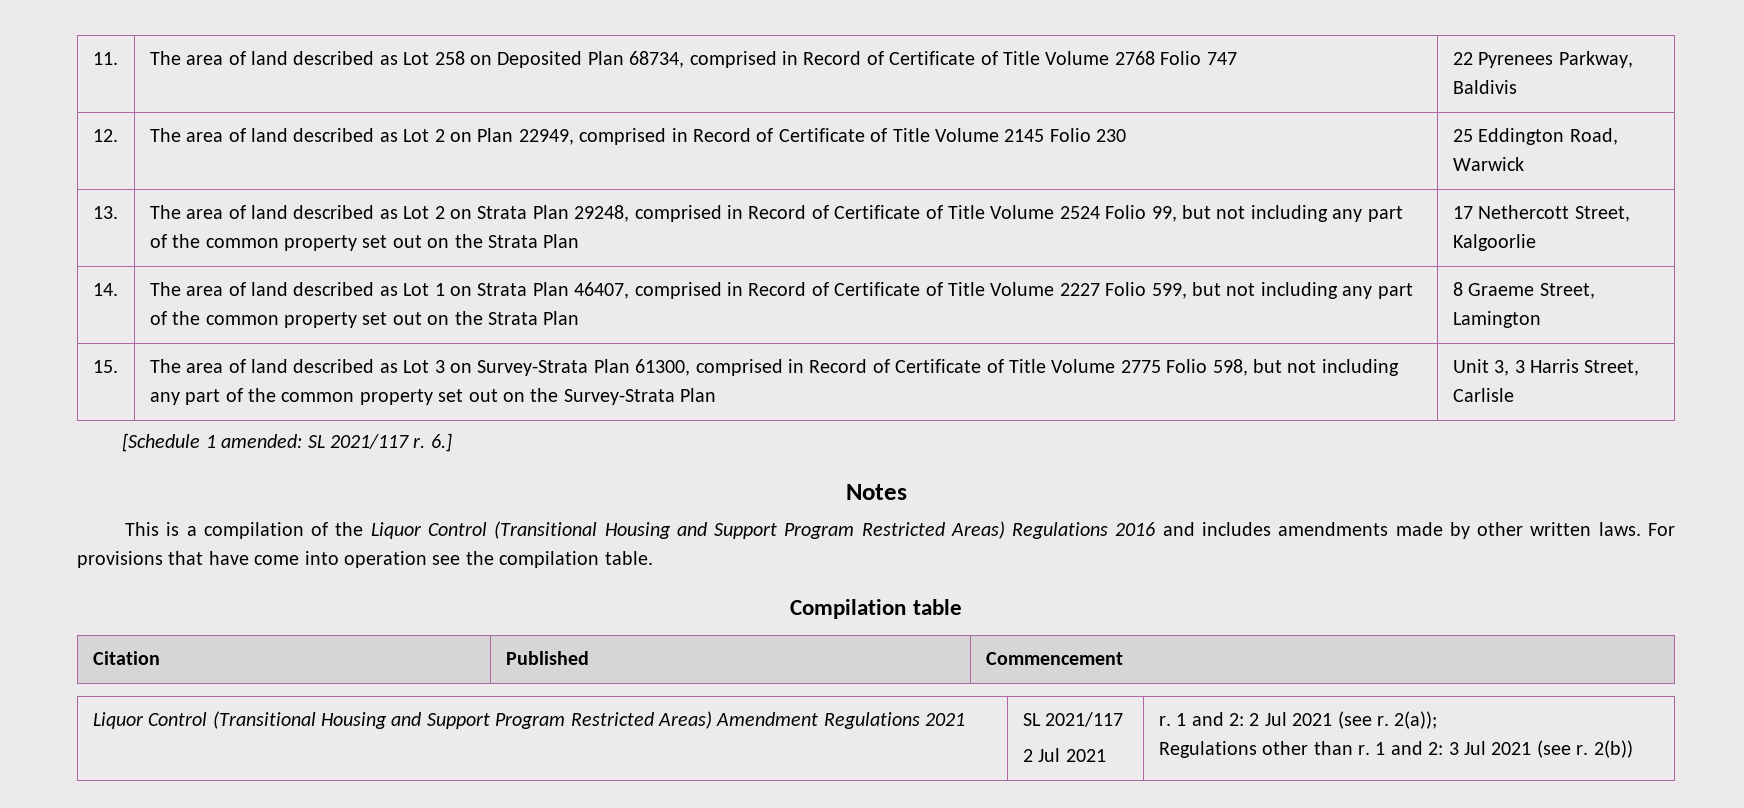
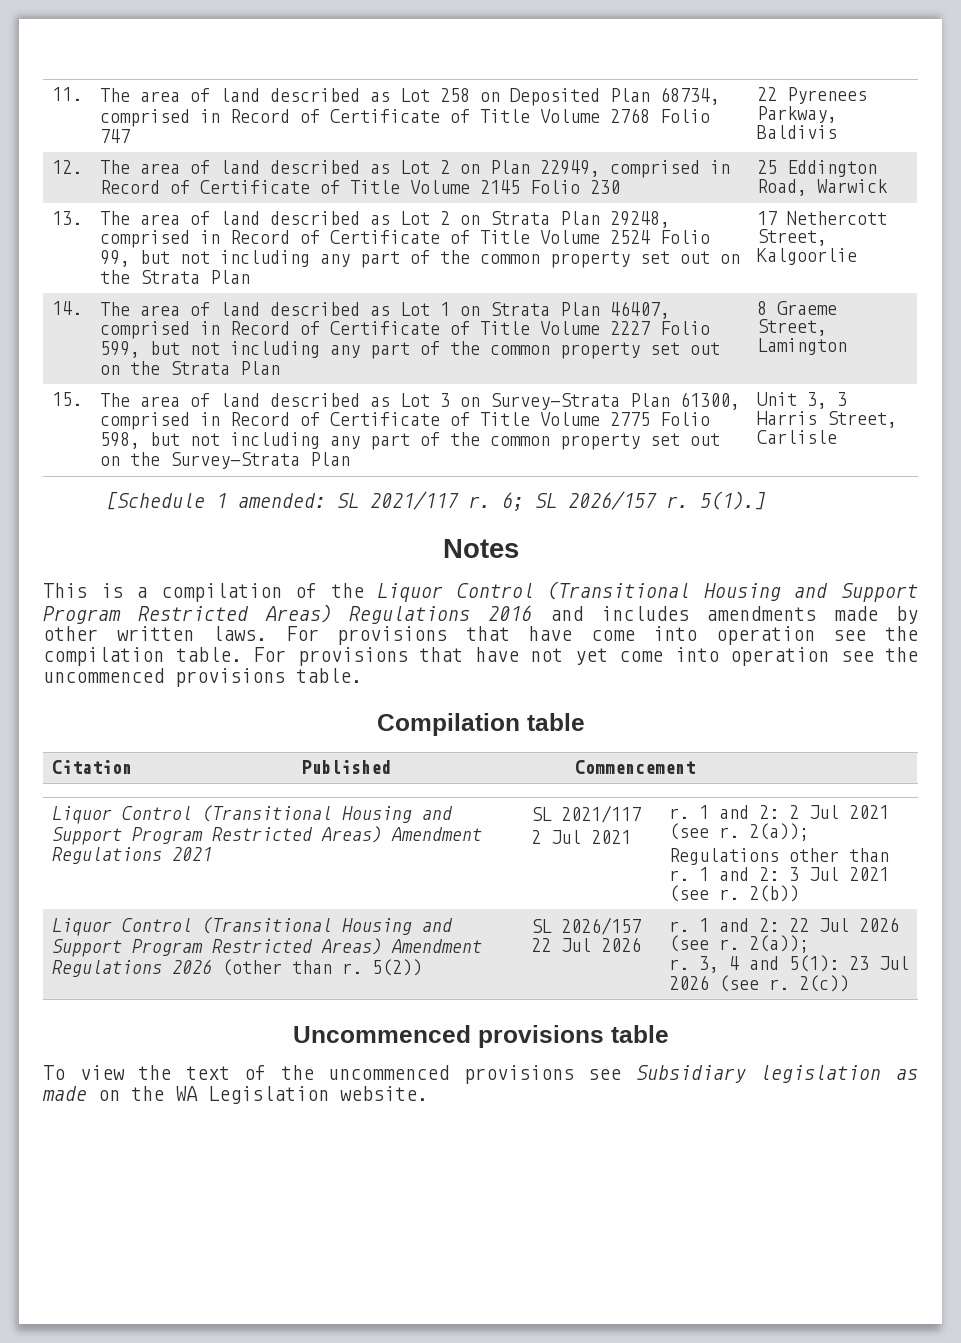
- 6.]
+ 6; SL 2026/157 r. 5(1).]
+ For provisions that have not yet come into operation see the uncommenced provisions table.
+ Liquor Control (Transitional Housing and Support Program Restricted Areas) Amendment Regulations 2026 (other than r. 5(2)) | SL 2026/157 22 Jul 2026 | r. 1 and 2: 22 Jul 2026 (see r. 2(a));
+ r. 3, 4 and 5(1): 23 Jul 2026 (see r. 2(c))
+ Uncommenced provisions table
+ To view the text of the uncommenced provisions see Subsidiary legislation as made on the WA Legislation website.

